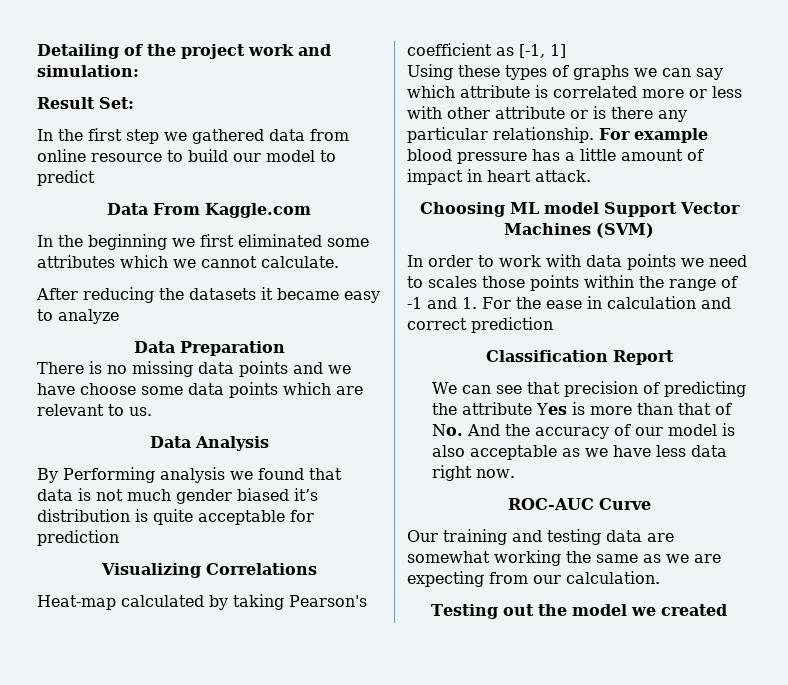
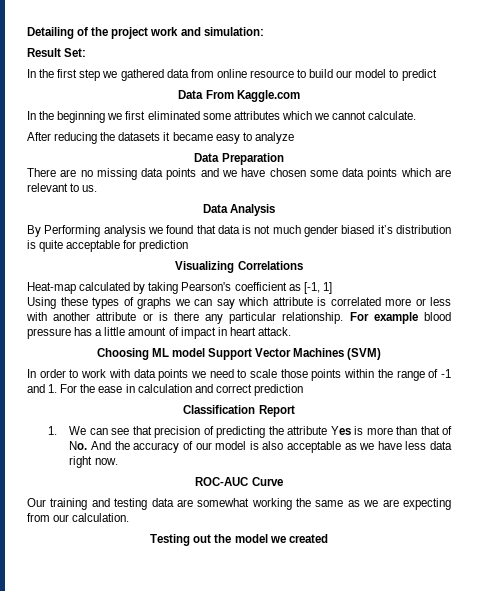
- There is no missing data points and we have choose some data points which are relevant to us.
+ There are no missing data points and we have chosen some data points which are relevant to us.
- Using these types of graphs we can say which attribute is correlated more or less with other attribute or is there any particular relationship.
+ Using these types of graphs we can say which attribute is correlated more or less with another attribute or is there any particular relationship.
- In order to work with data points we need to scales those points within the range of -1 and 1. For the ease in calculation and correct prediction
+ In order to work with data points we need to scale those points within the range of -1 and 1. For the ease in calculation and correct prediction
- We can see that precision of predicting the attribute Yes is more than that of No. And the accuracy of our model is also acceptable as we have less data right now.
+ 1. We can see that precision of predicting the attribute Yes is more than that of No. And the accuracy of our model is also acceptable as we have less data right now.

